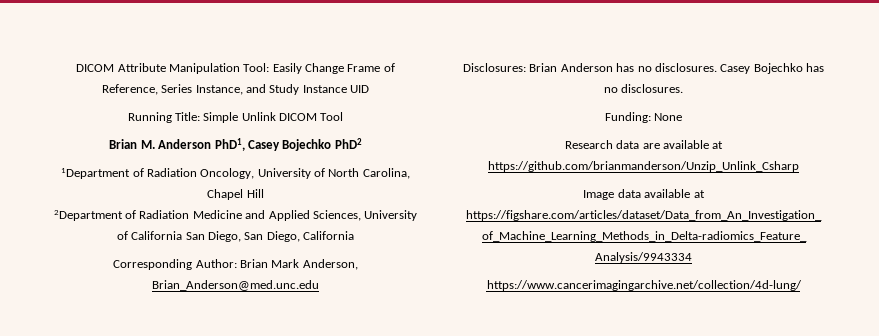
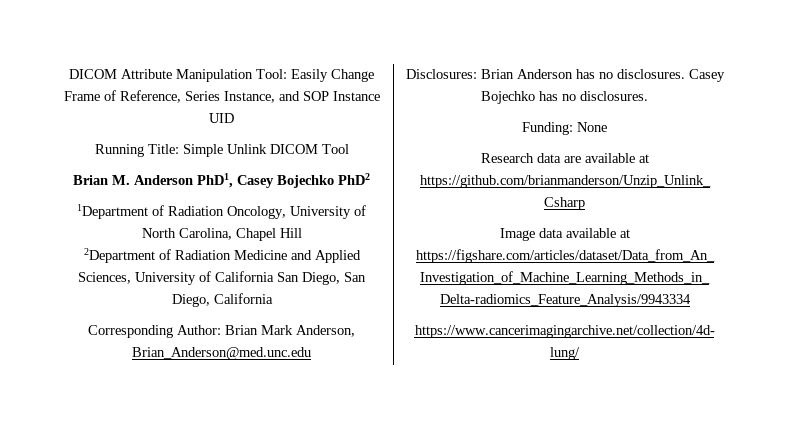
- DICOM Attribute Manipulation Tool: Easily Change Frame of Reference, Series Instance, and Study Instance UID
+ DICOM Attribute Manipulation Tool: Easily Change Frame of Reference, Series Instance, and SOP Instance UID

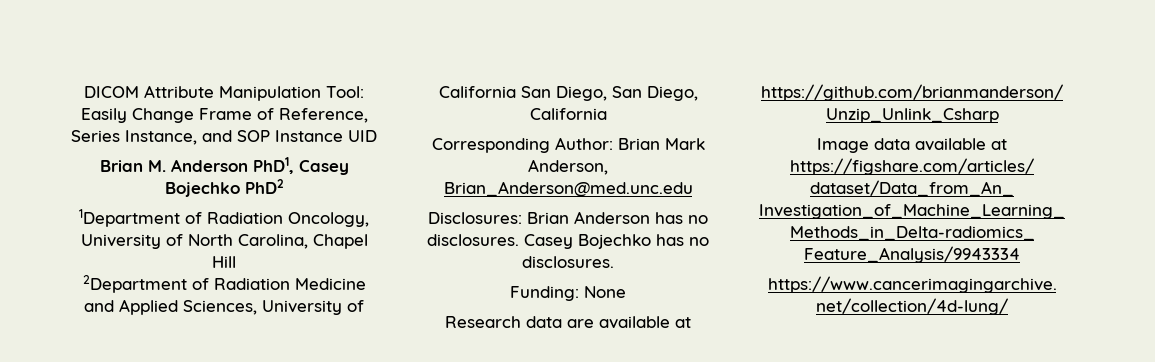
- Running Title: Simple Unlink DICOM Tool

